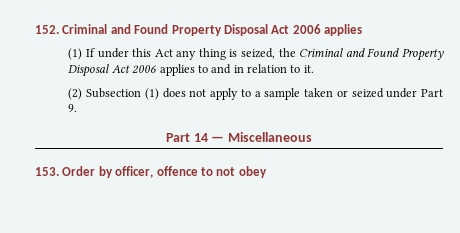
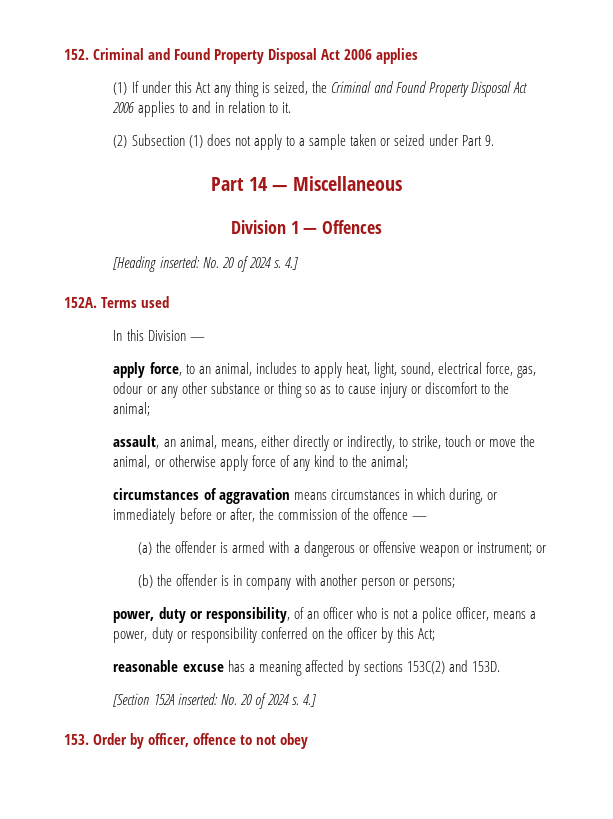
+ Division 1 — Offences
+ [Heading inserted: No. 20 of 2024 s. 4.]
+ 152A. Terms used
+ In this Division —
+ apply force, to an animal, includes to apply heat, light, sound, electrical force, gas, odour or any other substance or thing so as to cause injury or discomfort to the animal;
+ assault, an animal, means, either directly or indirectly, to strike, touch or move the animal, or otherwise apply force of any kind to the animal;
+ circumstances of aggravation means circumstances in which during, or immediately before or after, the commission of the offence —
+ (a) the offender is armed with a dangerous or offensive weapon or instrument; or
+ (b) the offender is in company with another person or persons;
+ power, duty or responsibility, of an officer who is not a police officer, means a power, duty or responsibility conferred on the officer by this Act;
+ reasonable excuse has a meaning affected by sections 153C(2) and 153D.
+ [Section 152A inserted: No. 20 of 2024 s. 4.]

